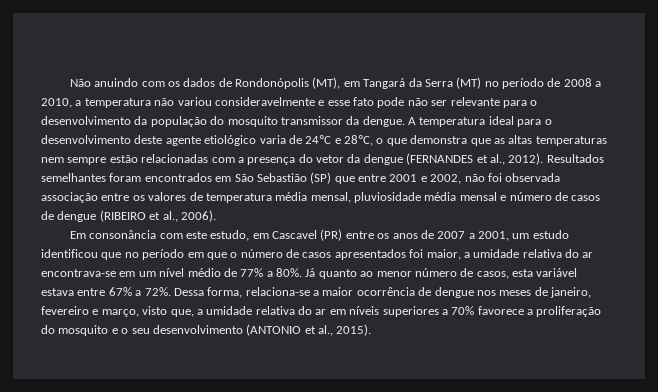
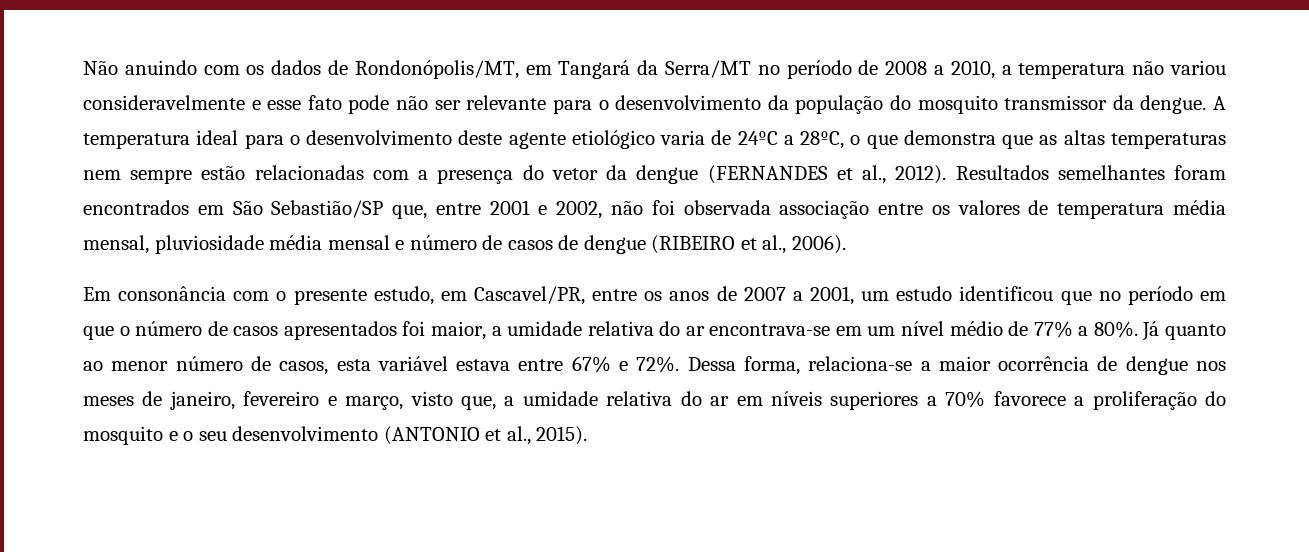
- Não anuindo com os dados de Rondonópolis (MT), em Tangará da Serra (MT) no período de 2008 a 2010, a temperatura não variou consideravelmente e esse fato pode não ser relevante para o desenvolvimento da população do mosquito transmissor da dengue.
+ Não anuindo com os dados de Rondonópolis/MT, em Tangará da Serra/MT no período de 2008 a 2010, a temperatura não variou consideravelmente e esse fato pode não ser relevante para o desenvolvimento da população do mosquito transmissor da dengue.
- A temperatura ideal para o desenvolvimento deste agente etiológico varia de 24ºC e 28ºC, o que demonstra que as altas temperaturas nem sempre estão relacionadas com a presença do vetor da dengue (FERNANDES et al., 2012).
+ A temperatura ideal para o desenvolvimento deste agente etiológico varia de 24ºC a 28ºC, o que demonstra que as altas temperaturas nem sempre estão relacionadas com a presença do vetor da dengue (FERNANDES et al., 2012).
- Resultados semelhantes foram encontrados em São Sebastião (SP) que entre 2001 e 2002, não foi observada associação entre os valores de temperatura média mensal, pluviosidade média mensal e número de casos de dengue (RIBEIRO et al., 2006).
+ Resultados semelhantes foram encontrados em São Sebastião/SP que, entre 2001 e 2002, não foi observada associação entre os valores de temperatura média mensal, pluviosidade média mensal e número de casos de dengue (RIBEIRO et al., 2006).
- Em consonância com este estudo, em Cascavel (PR) entre os anos de 2007 a 2001, um estudo identificou que no período em que o número de casos apresentados foi maior, a umidade relativa do ar encontrava-se em um nível médio de 77% a 80%.
+ Em consonância com o presente estudo, em Cascavel/PR, entre os anos de 2007 a 2001, um estudo identificou que no período em que o número de casos apresentados foi maior, a umidade relativa do ar encontrava-se em um nível médio de 77% a 80%.
- Já quanto ao menor número de casos, esta variável estava entre 67% a 72%.
+ Já quanto ao menor número de casos, esta variável estava entre 67% e 72%.

